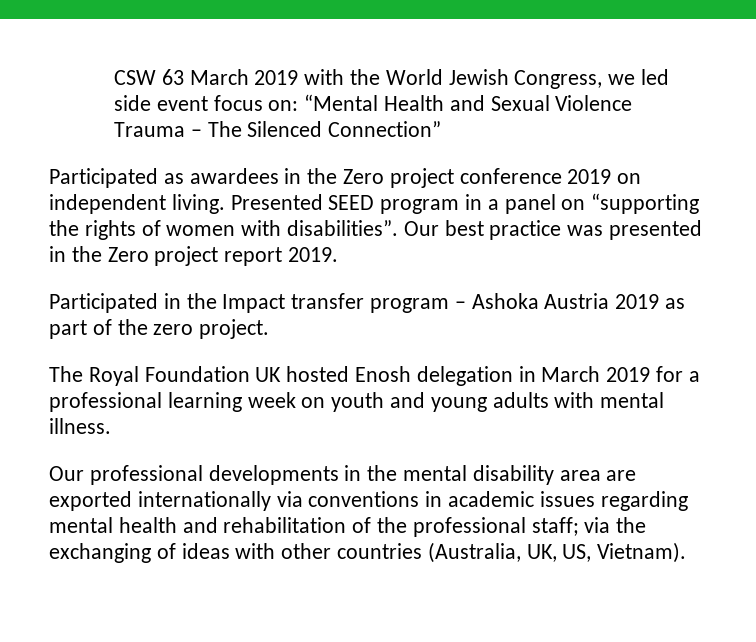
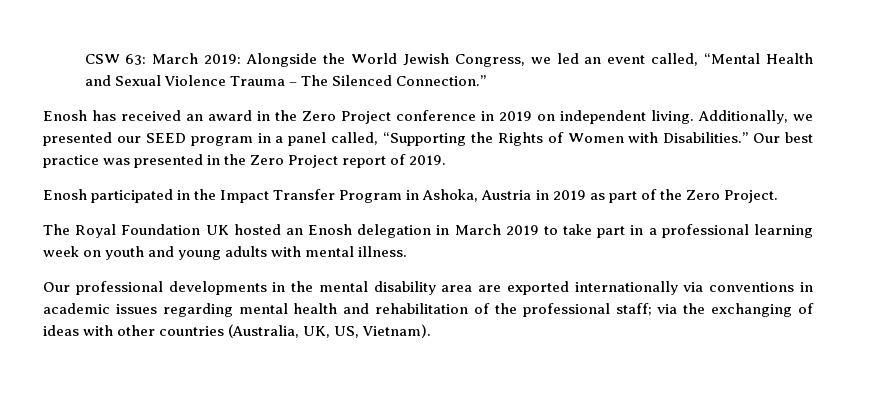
- CSW 63 March 2019 with the World Jewish Congress, we led side event focus on: “Mental Health and Sexual Violence Trauma – The Silenced Connection”
- Participated as awardees in the Zero project conference 2019 on independent living. Presented SEED program in a panel on “supporting the rights of women with disabilities”.
+ CSW 63: March 2019: Alongside the World Jewish Congress, we led an event called, “Mental Health and Sexual Violence Trauma – The Silenced Connection.”
+ Enosh has received an award in the Zero Project conference in 2019 on independent living. Additionally, we presented our SEED program in a panel called, “Supporting the Rights of Women with Disabilities.”
- Our best practice was presented in the Zero project report 2019.
+ Our best practice was presented in the Zero Project report of 2019.
- Participated in the Impact transfer program – Ashoka Austria 2019 as part of the zero project.
+ Enosh participated in the Impact Transfer Program in Ashoka, Austria in 2019 as part of the Zero Project.
- The Royal Foundation UK hosted Enosh delegation in March 2019 for a professional learning week on youth and young adults with mental illness.
+ The Royal Foundation UK hosted an Enosh delegation in March 2019 to take part in a professional learning week on youth and young adults with mental illness.

